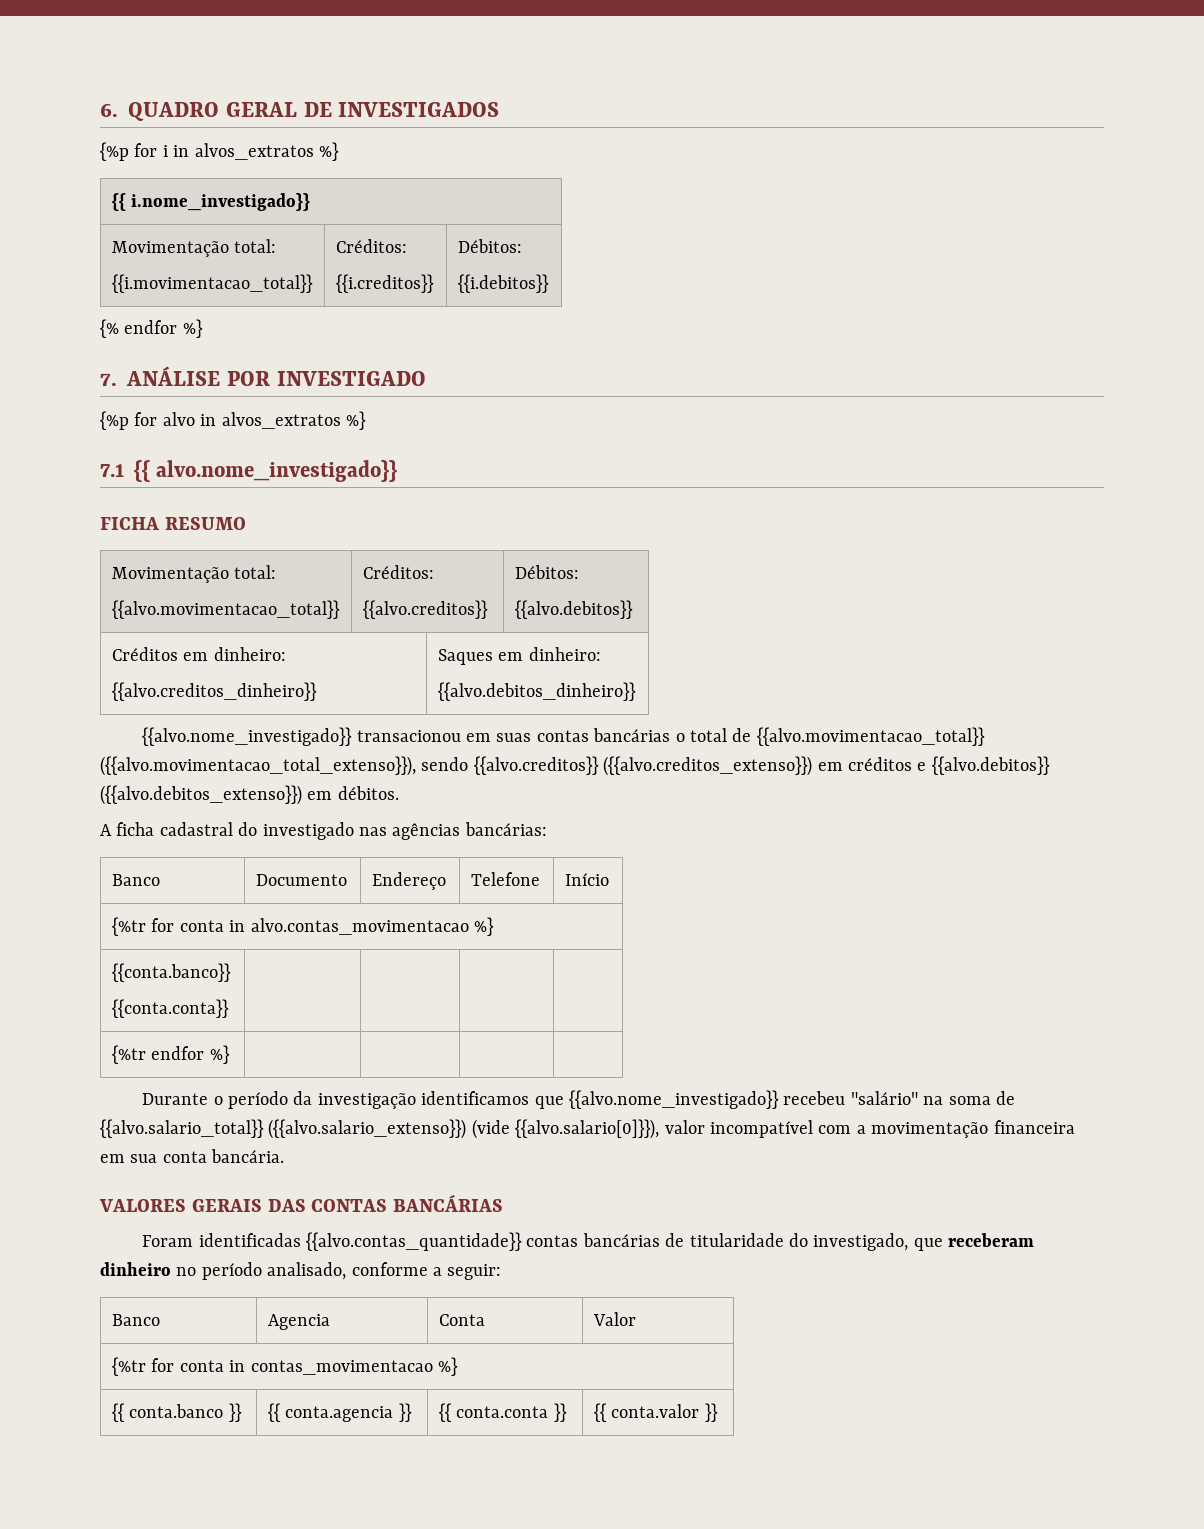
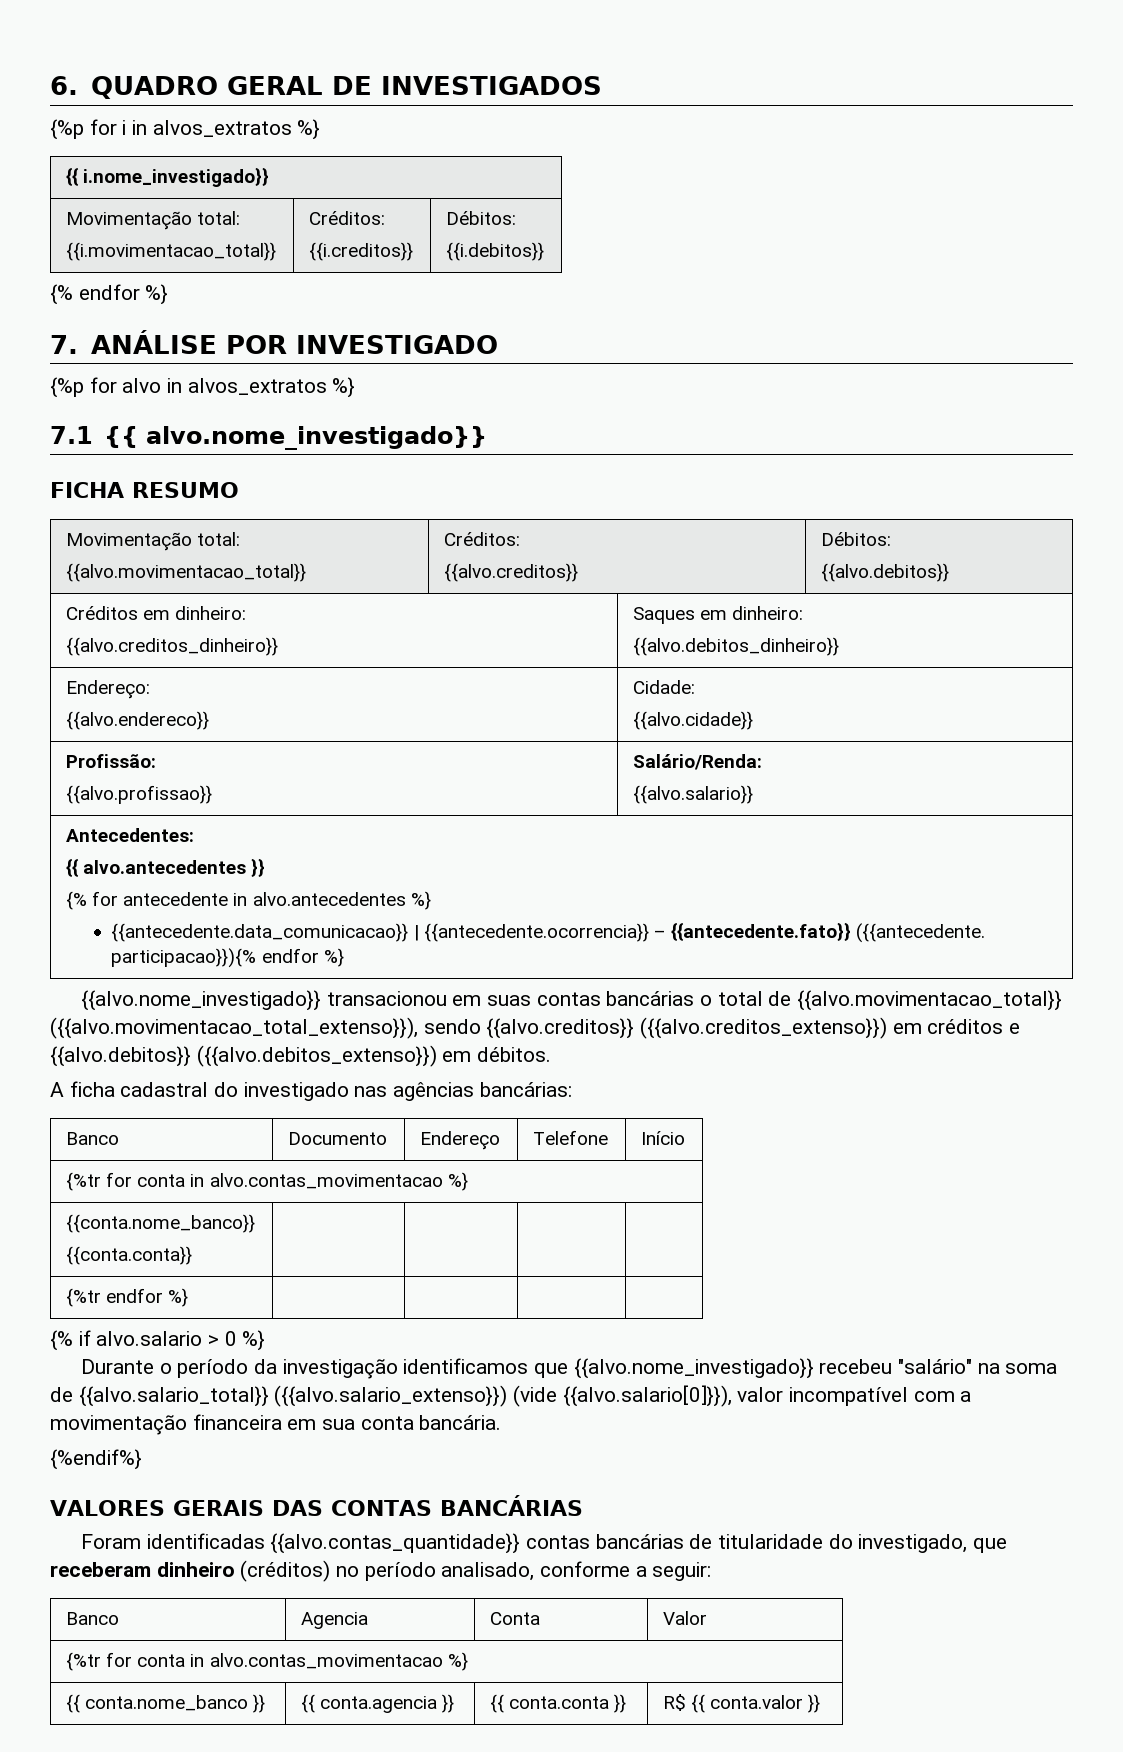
+ Endereço:
+ {{alvo.endereco}} | Cidade:
+ {{alvo.cidade}}
+ Profissão:
+ {{alvo.profissao}} | Salário/Renda:
+ {{alvo.salario}}
+ Antecedentes:
+ {{ alvo.antecedentes }}
+ {% for antecedente in alvo.antecedentes %}
+ {{antecedente.data_comunicacao}} | {{antecedente.ocorrencia}} – {{antecedente.fato}} ({{antecedente. participacao}}){% endfor %}
- {{conta.banco}}
+ {{conta.nome_banco}}
+ {% if alvo.salario > 0 %}
+ {%endif%}
- Foram identificadas {{alvo.contas_quantidade}} contas bancárias de titularidade do investigado, que receberam dinheiro no período analisado, conforme a seguir:
+ Foram identificadas {{alvo.contas_quantidade}} contas bancárias de titularidade do investigado, que receberam dinheiro (créditos) no período analisado, conforme a seguir:
  Banco | Agencia | Conta | Valor
- {%tr for conta in contas_movimentacao %}
- {{ conta.banco }} | {{ conta.agencia }} | {{ conta.conta }} | {{ conta.valor }}
+ {%tr for conta in alvo.contas_movimentacao %}
+ {{ conta.nome_banco }} | {{ conta.agencia }} | {{ conta.conta }} | R$ {{ conta.valor }}

